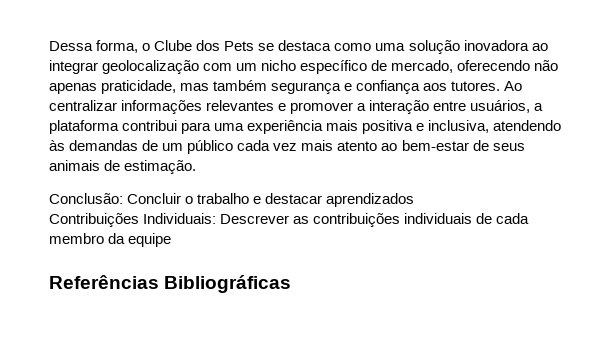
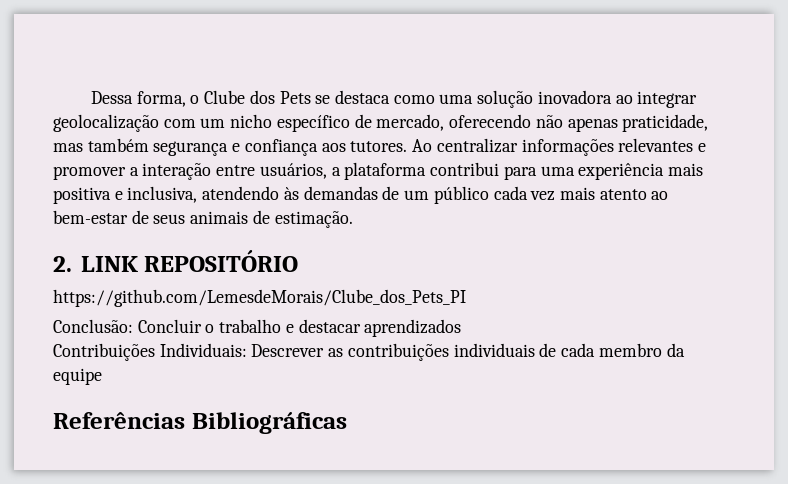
+ 2. LINK REPOSITÓRIO
+ https://github.com/LemesdeMorais/Clube_dos_Pets_PI

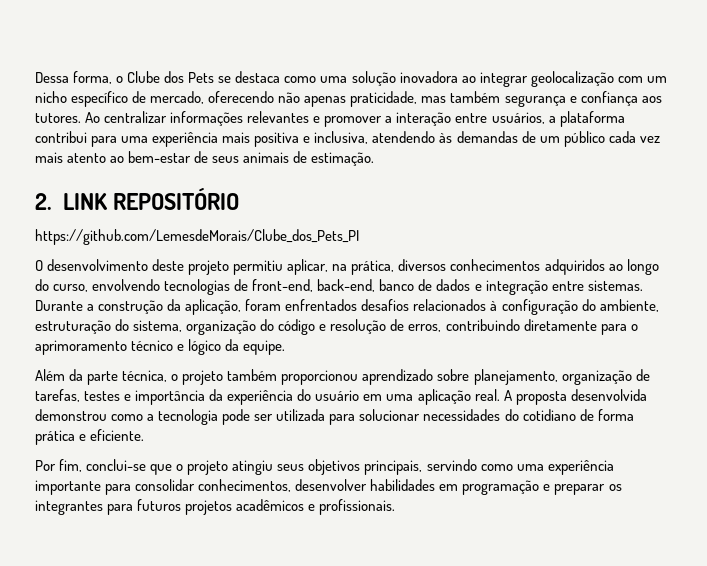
- Conclusão: Concluir o trabalho e destacar aprendizados
- Contribuições Individuais: Descrever as contribuições individuais de cada membro da equipe
- Referências Bibliográficas
+ O desenvolvimento deste projeto permitiu aplicar, na prática, diversos conhecimentos adquiridos ao longo do curso, envolvendo tecnologias de front-end, back-end, banco de dados e integração entre sistemas. Durante a construção da aplicação, foram enfrentados desafios relacionados à configuração do ambiente, estruturação do sistema, organização do código e resolução de erros, contribuindo diretamente para o aprimoramento técnico e lógico da equipe.
+ Além da parte técnica, o projeto também proporcionou aprendizado sobre planejamento, organização de tarefas, testes e importância da experiência do usuário em uma aplicação real. A proposta desenvolvida demonstrou como a tecnologia pode ser utilizada para solucionar necessidades do cotidiano de forma prática e eficiente.
+ Por fim, conclui-se que o projeto atingiu seus objetivos principais, servindo como uma experiência importante para consolidar conhecimentos, desenvolver habilidades em programação e preparar os integrantes para futuros projetos acadêmicos e profissionais.

